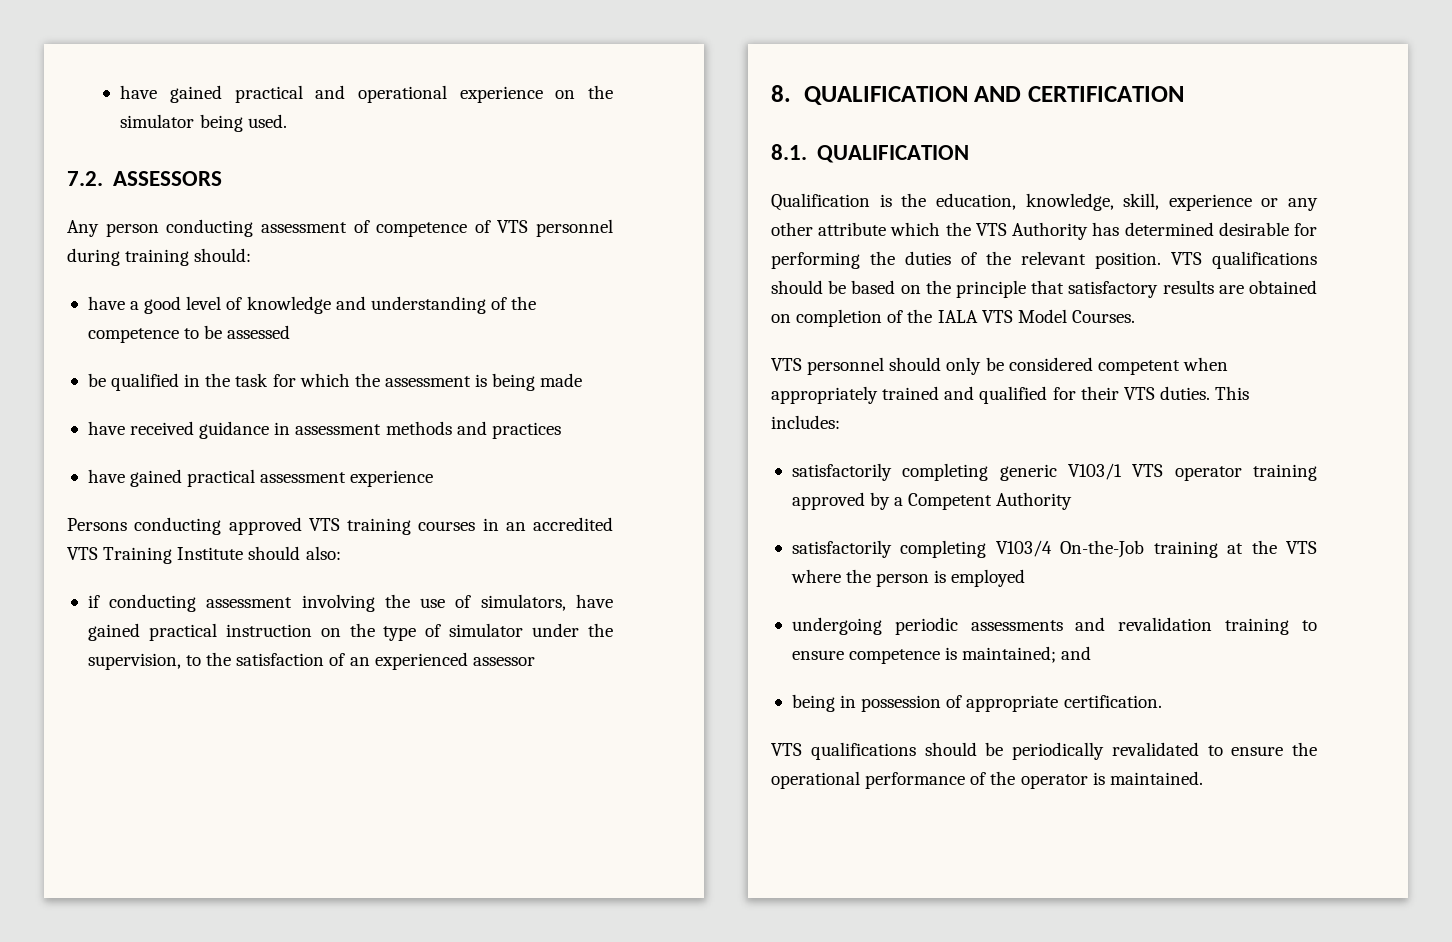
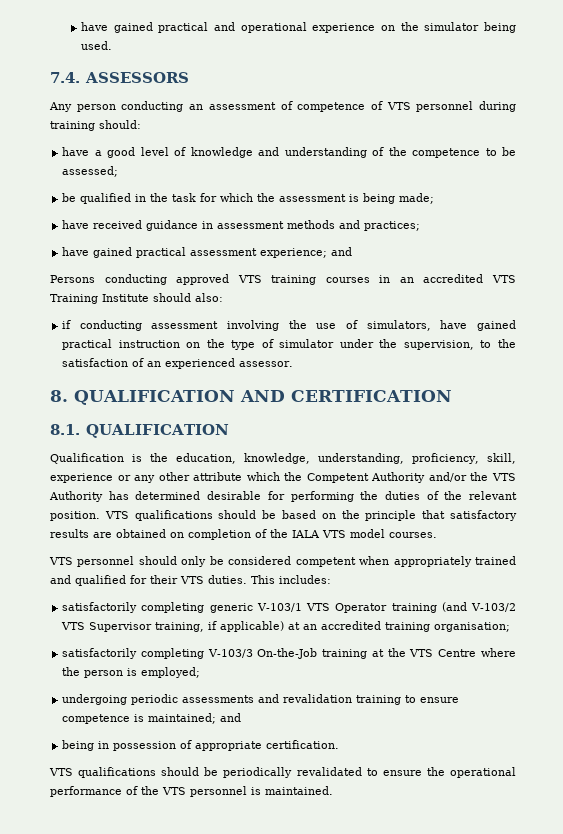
- 7.2. ASSESSORS
+ 7.4. ASSESSORS
- Any person conducting assessment of competence of VTS personnel during training should:
+ Any person conducting an assessment of competence of VTS personnel during training should:
- have a good level of knowledge and understanding of the competence to be assessed
+ have a good level of knowledge and understanding of the competence to be assessed;
- be qualified in the task for which the assessment is being made
+ be qualified in the task for which the assessment is being made;
- have received guidance in assessment methods and practices
+ have received guidance in assessment methods and practices;
- have gained practical assessment experience
+ have gained practical assessment experience; and
- if conducting assessment involving the use of simulators, have gained practical instruction on the type of simulator under the supervision, to the satisfaction of an experienced assessor
+ if conducting assessment involving the use of simulators, have gained practical instruction on the type of simulator under the supervision, to the satisfaction of an experienced assessor.
- Qualification is the education, knowledge, skill, experience or any other attribute which the VTS Authority has determined desirable for performing the duties of the relevant position.
+ Qualification is the education, knowledge, understanding, proficiency, skill, experience or any other attribute which the Competent Authority and/or the VTS Authority has determined desirable for performing the duties of the relevant position.
- VTS qualifications should be based on the principle that satisfactory results are obtained on completion of the IALA VTS Model Courses.
+ VTS qualifications should be based on the principle that satisfactory results are obtained on completion of the IALA VTS model courses.
- satisfactorily completing generic V103/1 VTS operator training approved by a Competent Authority
- satisfactorily completing V103/4 On-the-Job training at the VTS where the person is employed
+ satisfactorily completing generic V-103/1 VTS Operator training (and V-103/2 VTS Supervisor training, if applicable) at an accredited training organisation;
+ satisfactorily completing V-103/3 On-the-Job training at the VTS Centre where the person is employed;
- VTS qualifications should be periodically revalidated to ensure the operational performance of the operator is maintained.
+ VTS qualifications should be periodically revalidated to ensure the operational performance of the VTS personnel is maintained.

